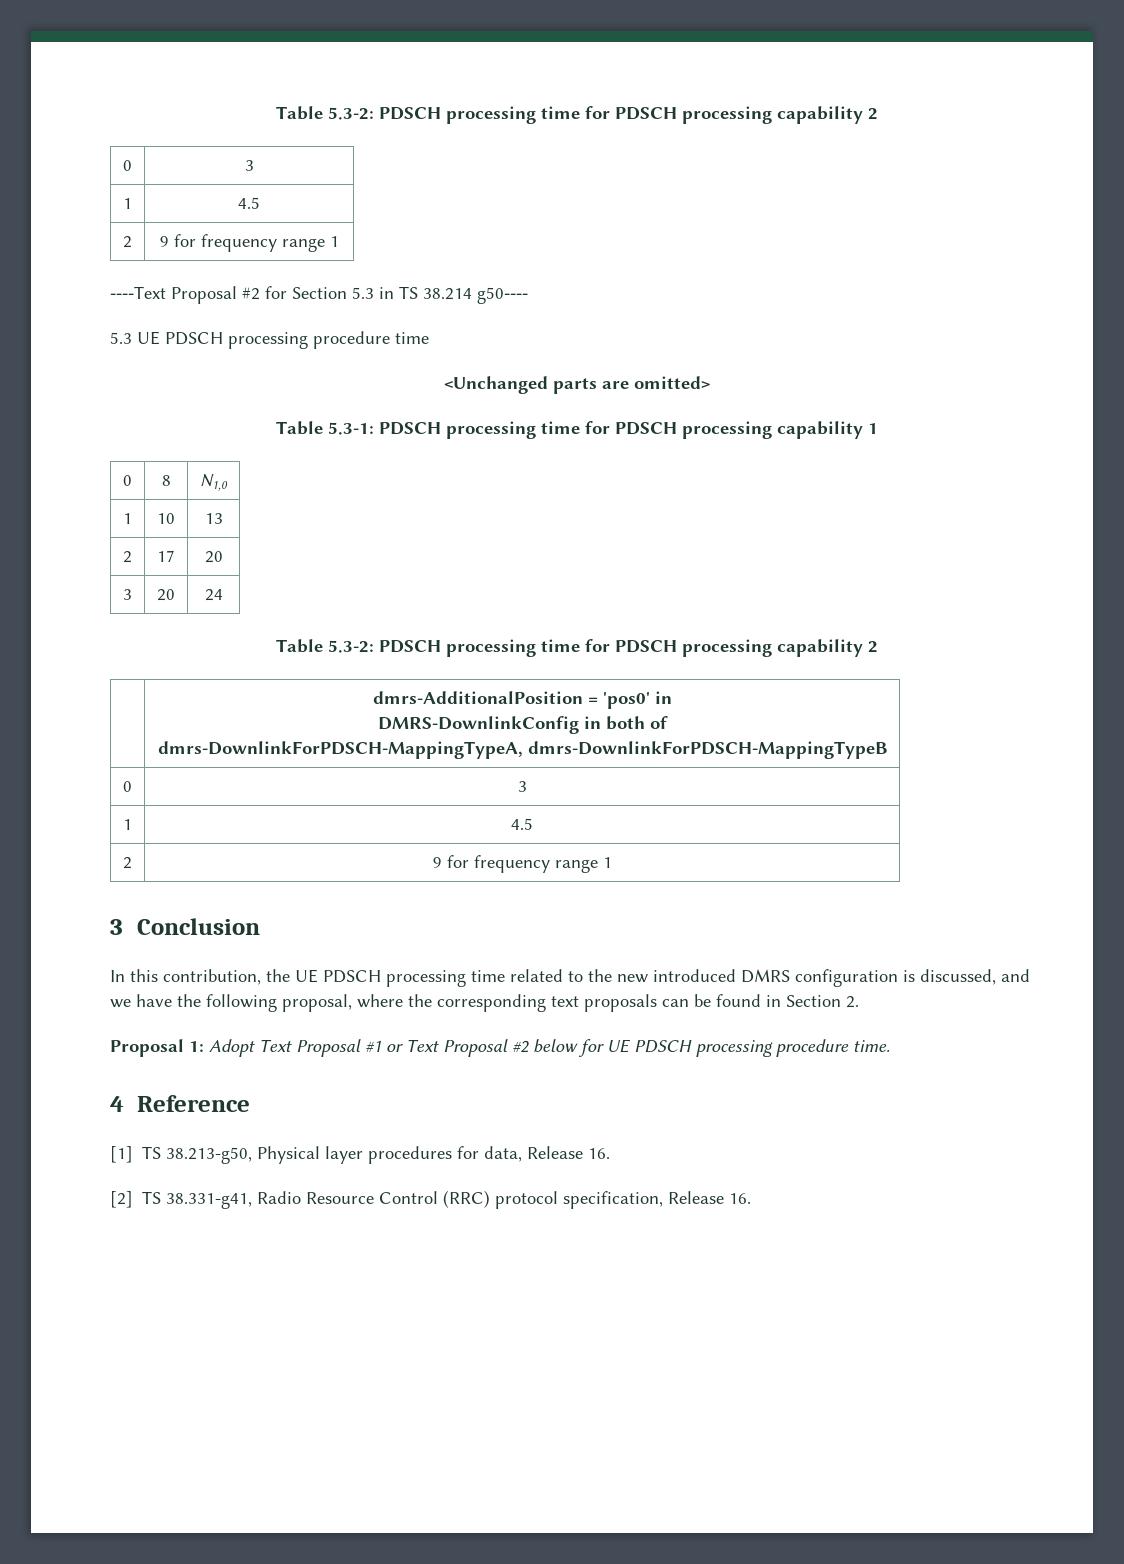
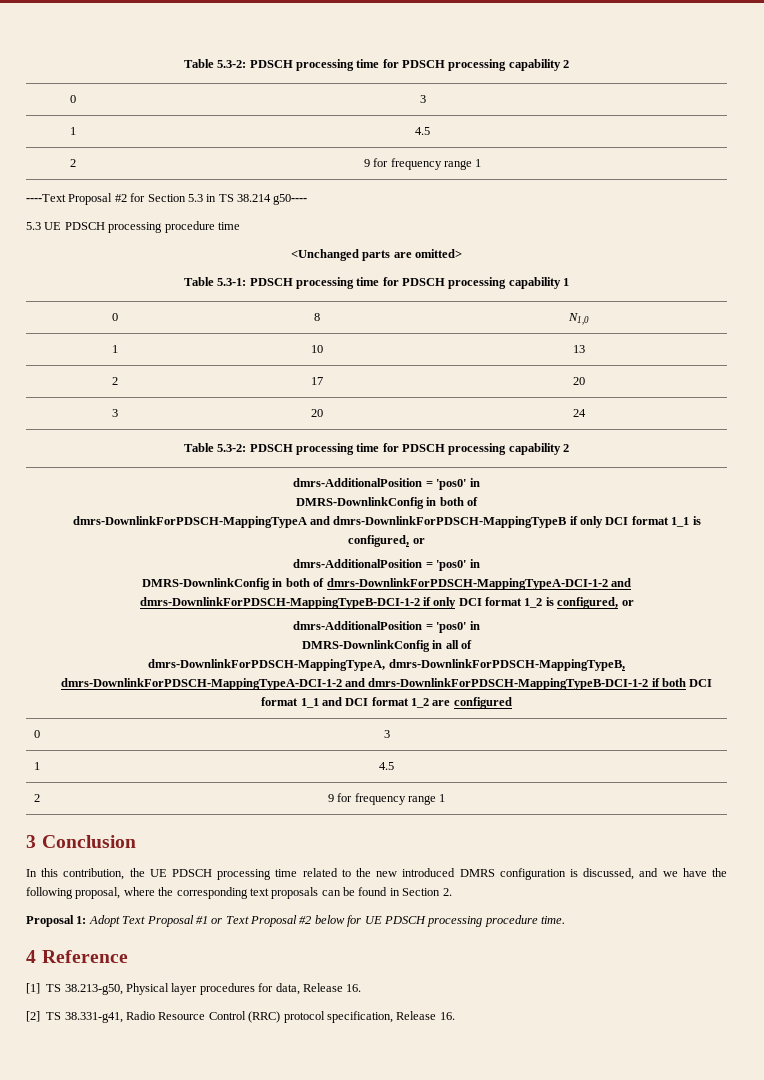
- dmrs-DownlinkForPDSCH-MappingTypeA, dmrs-DownlinkForPDSCH-MappingTypeB
+ dmrs-DownlinkForPDSCH-MappingTypeA and dmrs-DownlinkForPDSCH-MappingTypeB if only DCI format 1_1 is configured, or
+ dmrs-AdditionalPosition = 'pos0' in
+ DMRS-DownlinkConfig in both of dmrs-DownlinkForPDSCH-MappingTypeA-DCI-1-2 and dmrs-DownlinkForPDSCH-MappingTypeB-DCI-1-2 if only DCI format 1_2 is configured, or
+ dmrs-AdditionalPosition = 'pos0' in
+ DMRS-DownlinkConfig in all of
+ dmrs-DownlinkForPDSCH-MappingTypeA, dmrs-DownlinkForPDSCH-MappingTypeB, dmrs-DownlinkForPDSCH-MappingTypeA-DCI-1-2 and dmrs-DownlinkForPDSCH-MappingTypeB-DCI-1-2 if both DCI format 1_1 and DCI format 1_2 are configured

